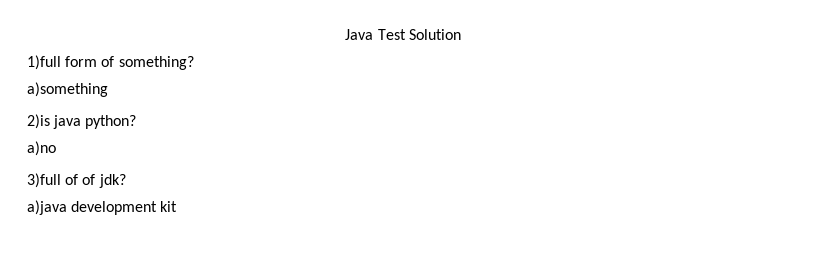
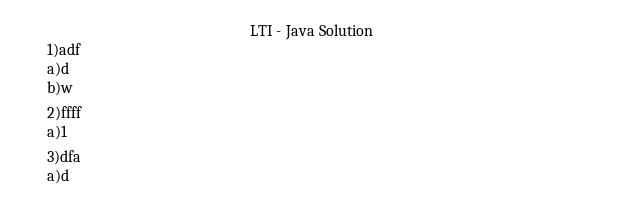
- Java Test Solution
- 1)full form of something?
- a)something
- 2)is java python?
- a)no
- 3)full of of jdk?
- a)java development kit
+ LTI - Java Solution
+ 1)adf
+ a)d
+ b)w
+ 2)ffff
+ a)1
+ 3)dfa
+ a)d

